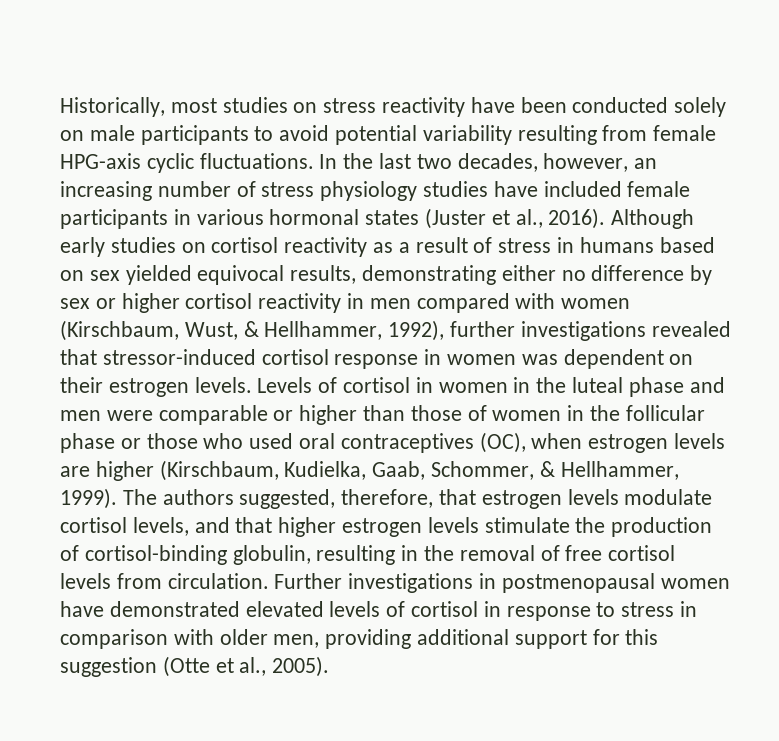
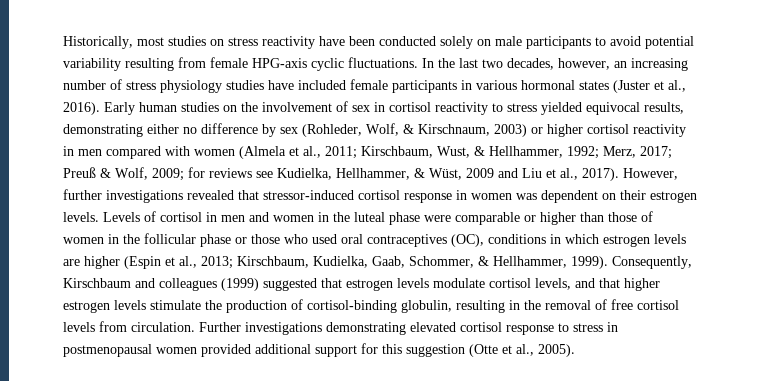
- Although early studies on cortisol reactivity as a result of stress in humans based on sex yielded equivocal results, demonstrating either no difference by sex or higher cortisol reactivity in men compared with women (Kirschbaum, Wust, & Hellhammer, 1992), further investigations revealed that stressor-induced cortisol response in women was dependent on their estrogen levels.
+ Early human studies on the involvement of sex in cortisol reactivity to stress yielded equivocal results, demonstrating either no difference by sex (Rohleder, Wolf, & Kirschnaum, 2003) or higher cortisol reactivity in men compared with women (Almela et al., 2011; Kirschbaum, Wust, & Hellhammer, 1992; Merz, 2017; Preuß & Wolf, 2009; for reviews see Kudielka, Hellhammer, & Wüst, 2009 and Liu et al., 2017). However, further investigations revealed that stressor-induced cortisol response in women was dependent on their estrogen levels.
- Levels of cortisol in women in the luteal phase and men were comparable or higher than those of women in the follicular phase or those who used oral contraceptives (OC), when estrogen levels are higher (Kirschbaum, Kudielka, Gaab, Schommer, & Hellhammer, 1999).
+ Levels of cortisol in men and women in the luteal phase were comparable or higher than those of women in the follicular phase or those who used oral contraceptives (OC), conditions in which estrogen levels are higher (Espin et al., 2013; Kirschbaum, Kudielka, Gaab, Schommer, & Hellhammer, 1999).
- The authors suggested, therefore, that estrogen levels modulate cortisol levels, and that higher estrogen levels stimulate the production of cortisol-binding globulin, resulting in the removal of free cortisol levels from circulation.
+ Consequently, Kirschbaum and colleagues (1999) suggested that estrogen levels modulate cortisol levels, and that higher estrogen levels stimulate the production of cortisol-binding globulin, resulting in the removal of free cortisol levels from circulation.
- Further investigations in postmenopausal women have demonstrated elevated levels of cortisol in response to stress in comparison with older men, providing additional support for this suggestion (Otte et al., 2005).
+ Further investigations demonstrating elevated cortisol response to stress in postmenopausal women provided additional support for this suggestion (Otte et al., 2005).

